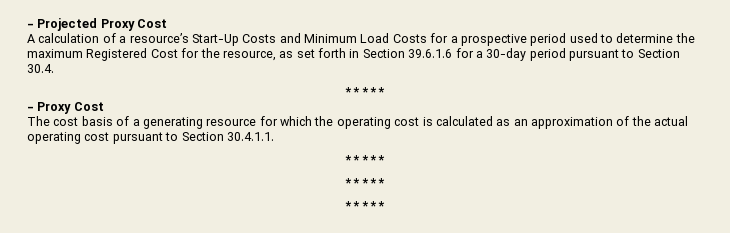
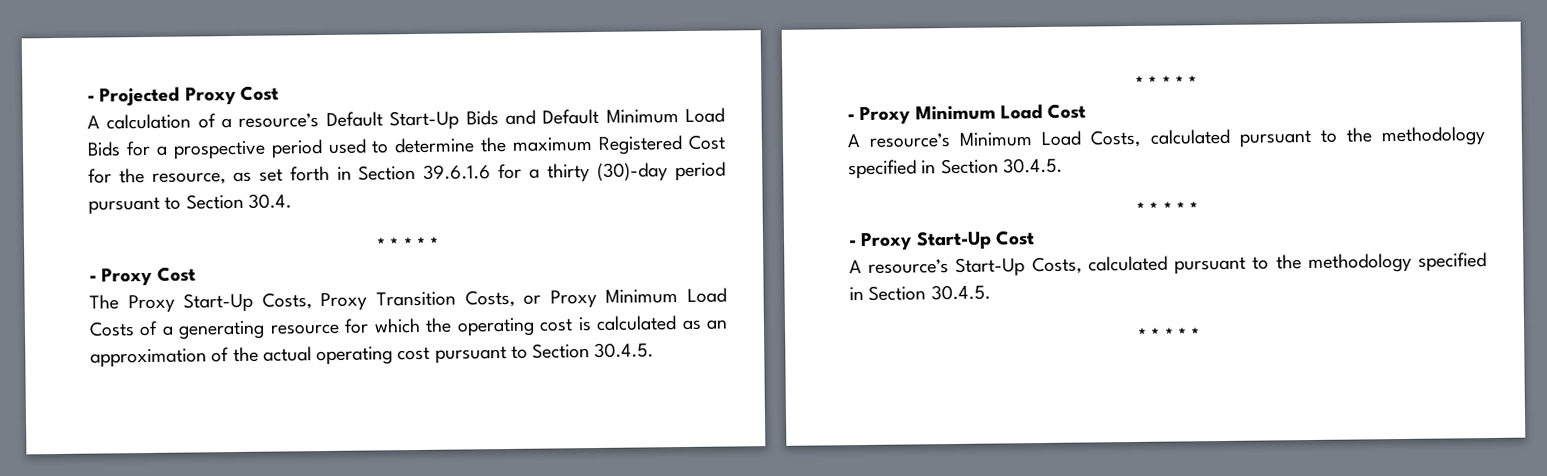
- A calculation of a resource’s Start-Up Costs and Minimum Load Costs for a prospective period used to determine the maximum Registered Cost for the resource, as set forth in Section 39.6.1.6 for a 30-day period pursuant to Section 30.4.
+ A calculation of a resource’s Default Start-Up Bids and Default Minimum Load Bids for a prospective period used to determine the maximum Registered Cost for the resource, as set forth in Section 39.6.1.6 for a thirty (30)-day period pursuant to Section 30.4.
- The cost basis of a generating resource for which the operating cost is calculated as an approximation of the actual operating cost pursuant to Section 30.4.1.1.
+ The Proxy Start-Up Costs, Proxy Transition Costs, or Proxy Minimum Load Costs of a generating resource for which the operating cost is calculated as an approximation of the actual operating cost pursuant to Section 30.4.5.
  * * * * *
+ - Proxy Minimum Load Cost
+ A resource’s Minimum Load Costs, calculated pursuant to the methodology specified in Section 30.4.5.
  * * * * *
+ - Proxy Start-Up Cost
+ A resource’s Start-Up Costs, calculated pursuant to the methodology specified in Section 30.4.5.

